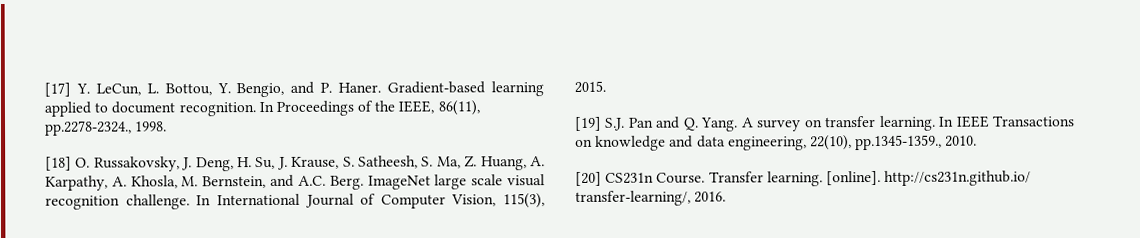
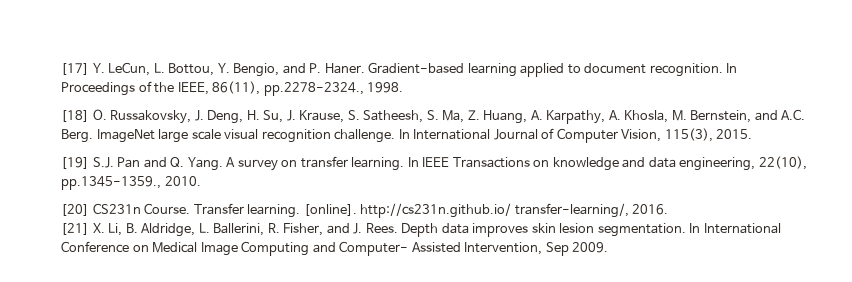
+ [21] X. Li, B. Aldridge, L. Ballerini, R. Fisher, and J. Rees. Depth data improves skin lesion segmentation. In International Conference on Medical Image Computing and Computer- Assisted Intervention, Sep 2009.

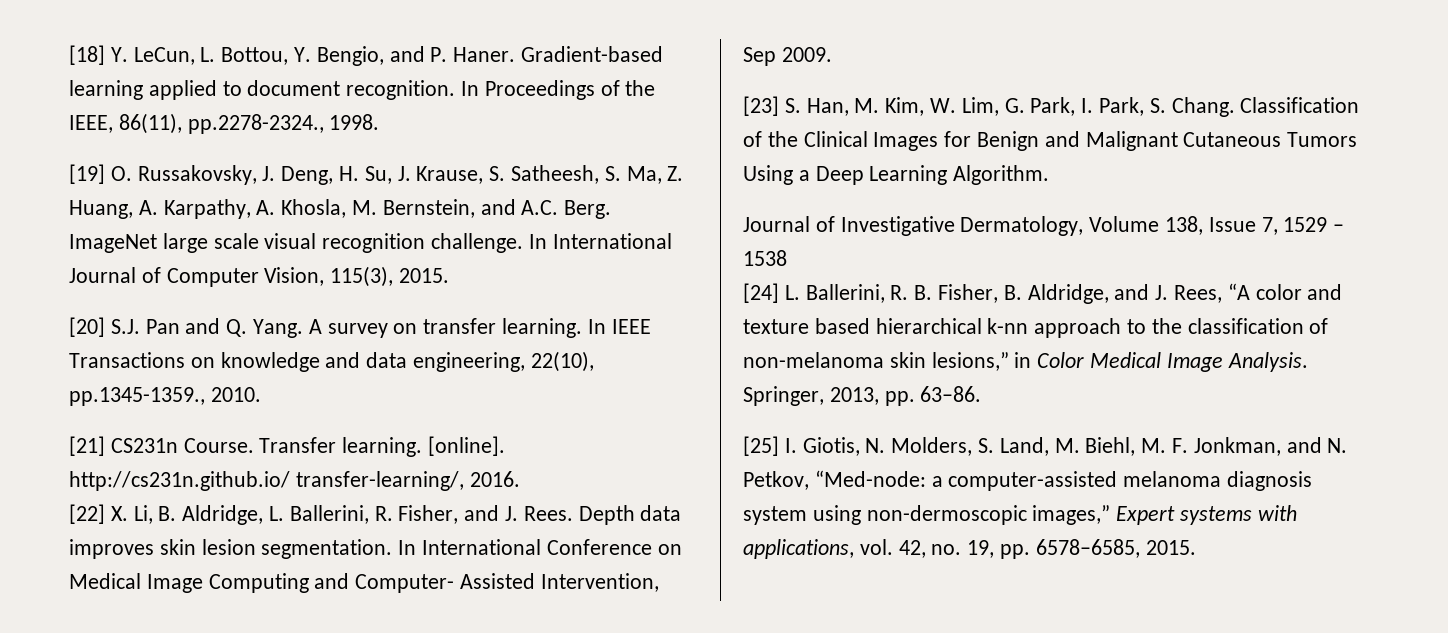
- [17] Y. LeCun, L. Bottou, Y. Bengio, and P. Haner.
+ [18] Y. LeCun, L. Bottou, Y. Bengio, and P. Haner.
- [18] O. Russakovsky, J. Deng, H. Su, J. Krause, S. Satheesh, S. Ma, Z. Huang, A. Karpathy, A. Khosla, M. Bernstein, and A.C. Berg.
+ [19] O. Russakovsky, J. Deng, H. Su, J. Krause, S. Satheesh, S. Ma, Z. Huang, A. Karpathy, A. Khosla, M. Bernstein, and A.C. Berg.
- [19] S.J. Pan and Q. Yang.
+ [20] S.J. Pan and Q. Yang.
- [20] CS231n Course.
+ [21] CS231n Course.
- [21] X. Li, B. Aldridge, L. Ballerini, R. Fisher, and J. Rees.
+ [22] X. Li, B. Aldridge, L. Ballerini, R. Fisher, and J. Rees.
+ [23] S. Han, M. Kim, W. Lim, G. Park, I. Park, S. Chang. Classification of the Clinical Images for Benign and Malignant Cutaneous Tumors Using a Deep Learning Algorithm.
+ Journal of Investigative Dermatology, Volume 138, Issue 7, 1529 – 1538
+ [24] L. Ballerini, R. B. Fisher, B. Aldridge, and J. Rees, “A color and texture based hierarchical k-nn approach to the classification of non-melanoma skin lesions,” in Color Medical Image Analysis. Springer, 2013, pp. 63–86.
+ [25] I. Giotis, N. Molders, S. Land, M. Biehl, M. F. Jonkman, and N. Petkov, “Med-node: a computer-assisted melanoma diagnosis system using non-dermoscopic images,” Expert systems with applications, vol. 42, no. 19, pp. 6578–6585, 2015.

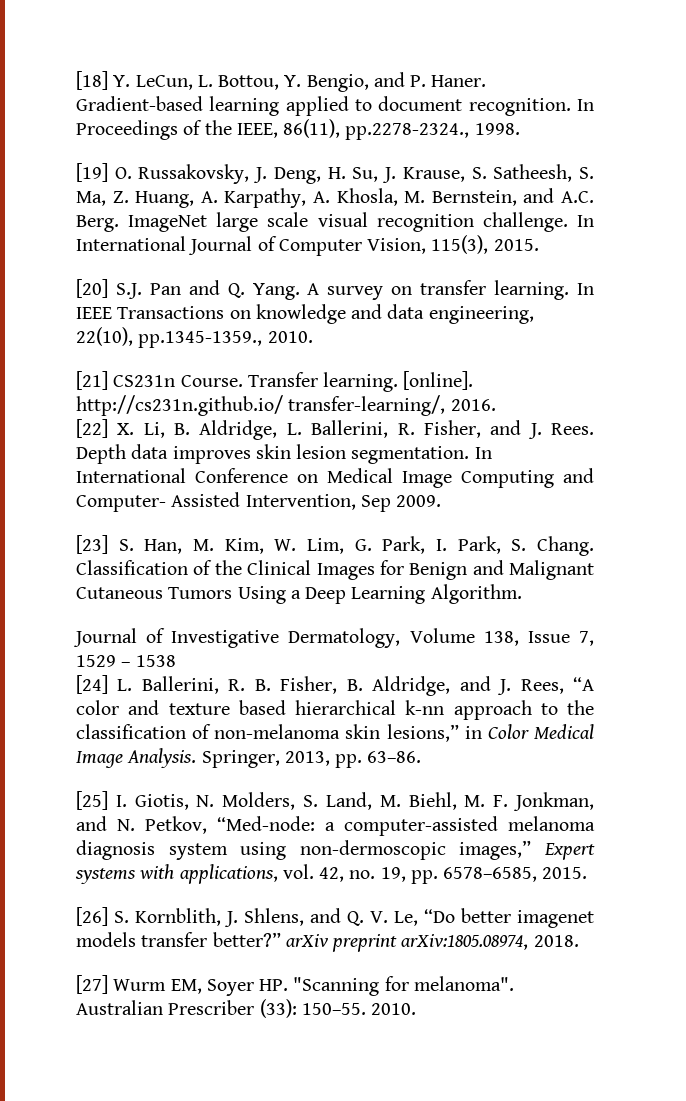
+ [26] S. Kornblith, J. Shlens, and Q. V. Le, “Do better imagenet models transfer better?” arXiv preprint arXiv:1805.08974, 2018.
+ [27] Wurm EM, Soyer HP. "Scanning for melanoma". Australian Prescriber (33): 150–55. 2010.

